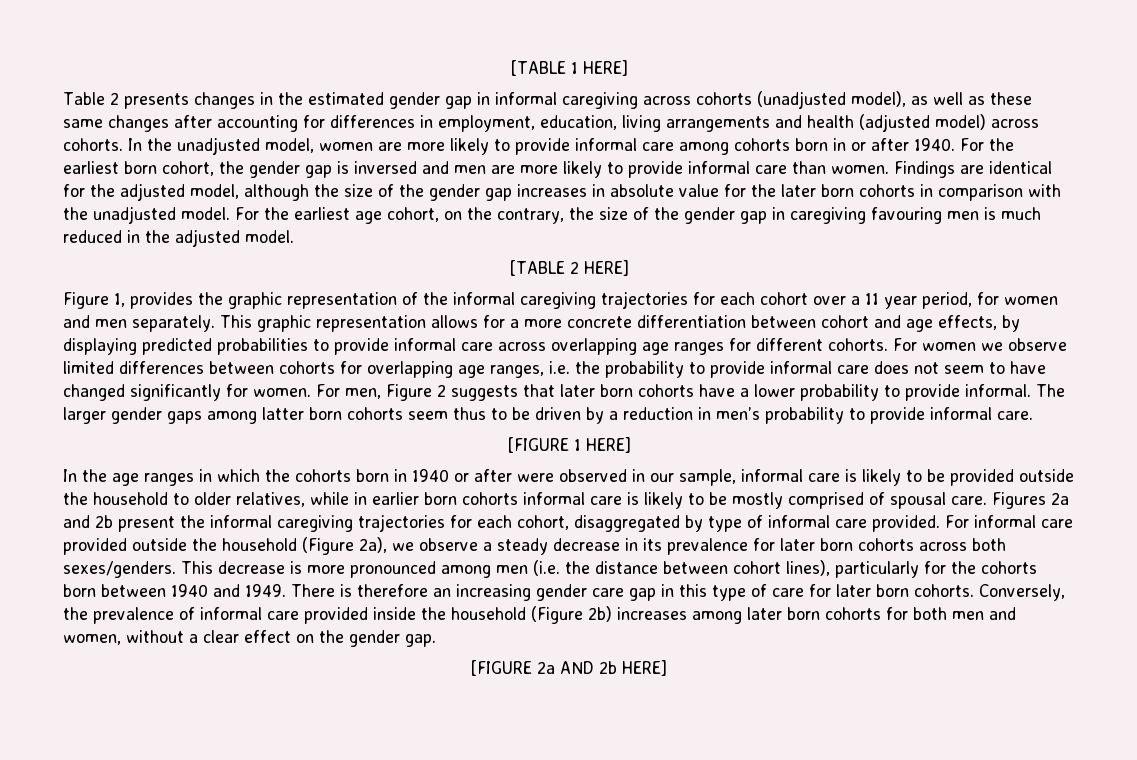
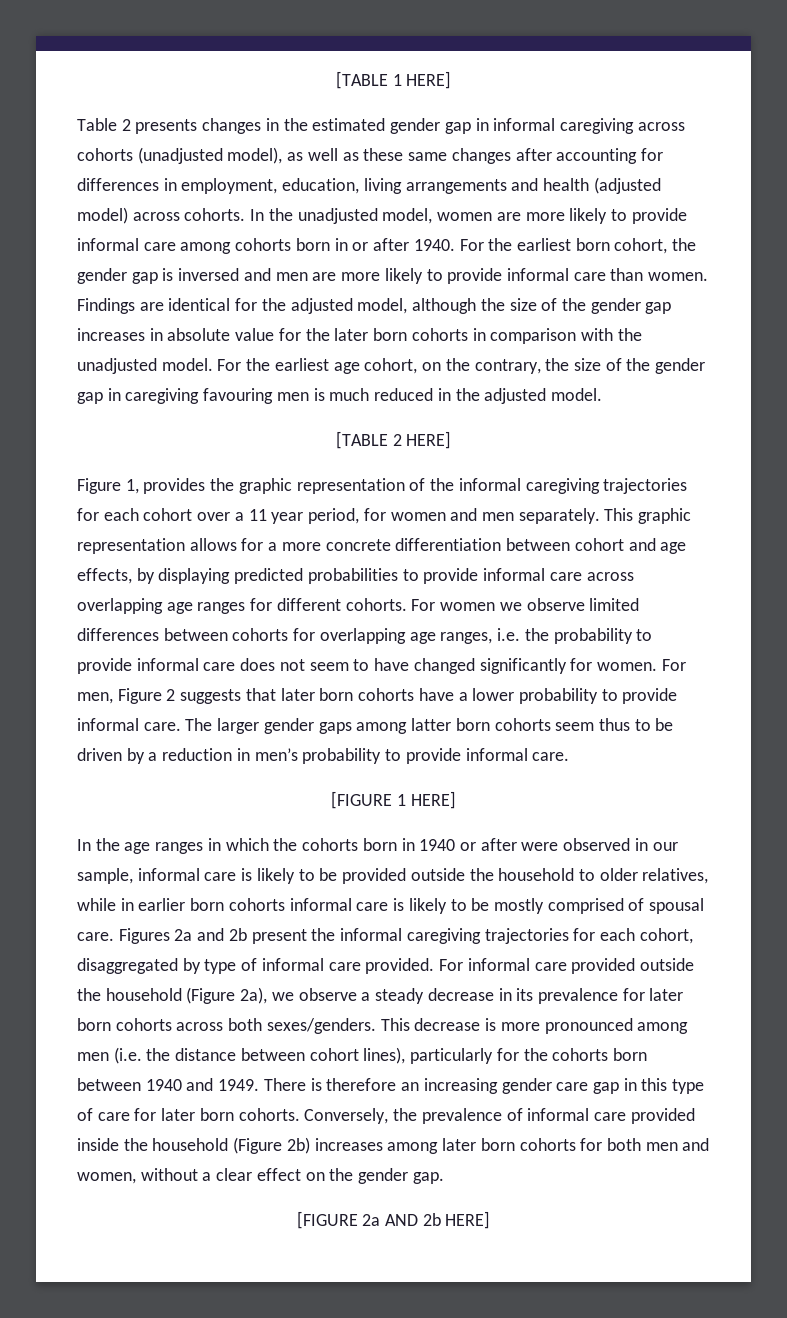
- For men, Figure 2 suggests that later born cohorts have a lower probability to provide informal.
+ For men, Figure 2 suggests that later born cohorts have a lower probability to provide informal care.

